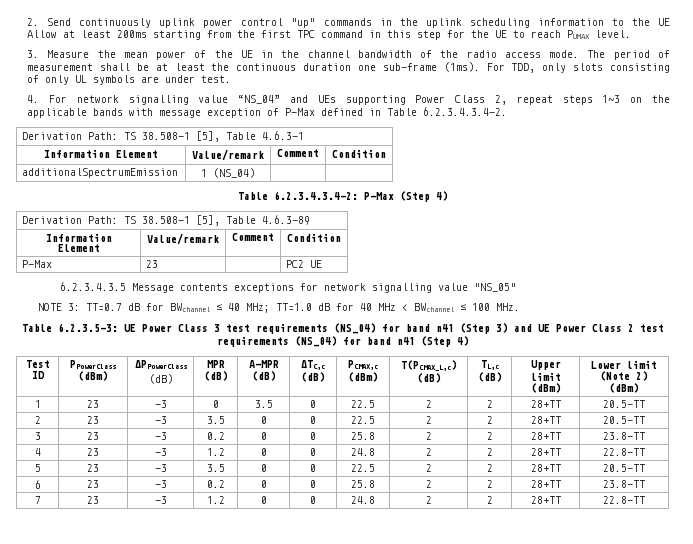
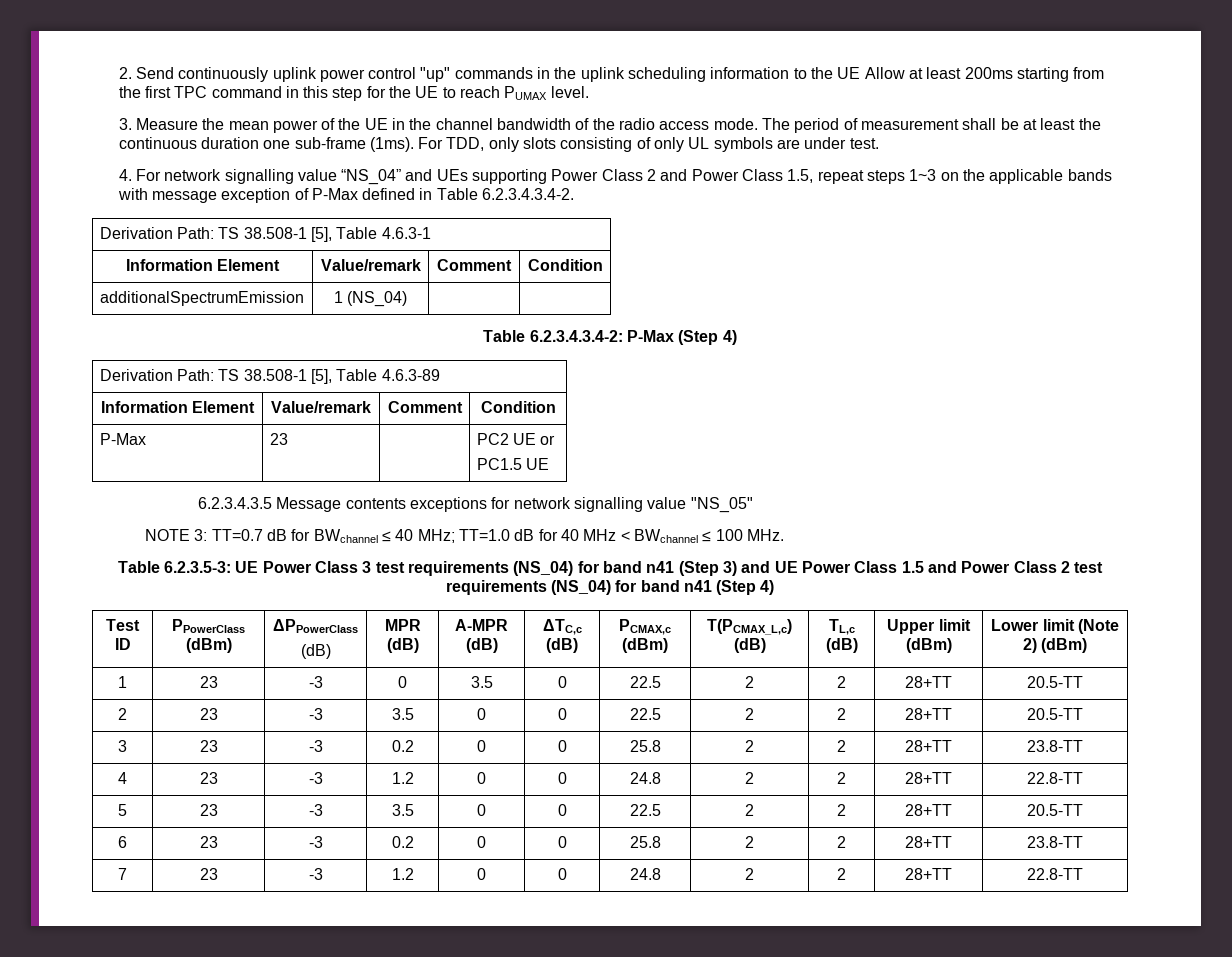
- 4. For network signalling value “NS_04” and UEs supporting Power Class 2, repeat steps 1~3 on the applicable bands with message exception of P-Max defined in Table 6.2.3.4.3.4-2.
+ 4. For network signalling value “NS_04” and UEs supporting Power Class 2 and Power Class 1.5, repeat steps 1~3 on the applicable bands with message exception of P-Max defined in Table 6.2.3.4.3.4-2.
- P-Max | 23 | | PC2 UE
+ P-Max | 23 | | PC2 UE or
+ PC1.5 UE
- Table 6.2.3.5-3: UE Power Class 3 test requirements (NS_04) for band n41 (Step 3) and UE Power Class 2 test requirements (NS_04) for band n41 (Step 4)
+ Table 6.2.3.5-3: UE Power Class 3 test requirements (NS_04) for band n41 (Step 3) and UE Power Class 1.5 and Power Class 2 test requirements (NS_04) for band n41 (Step 4)

